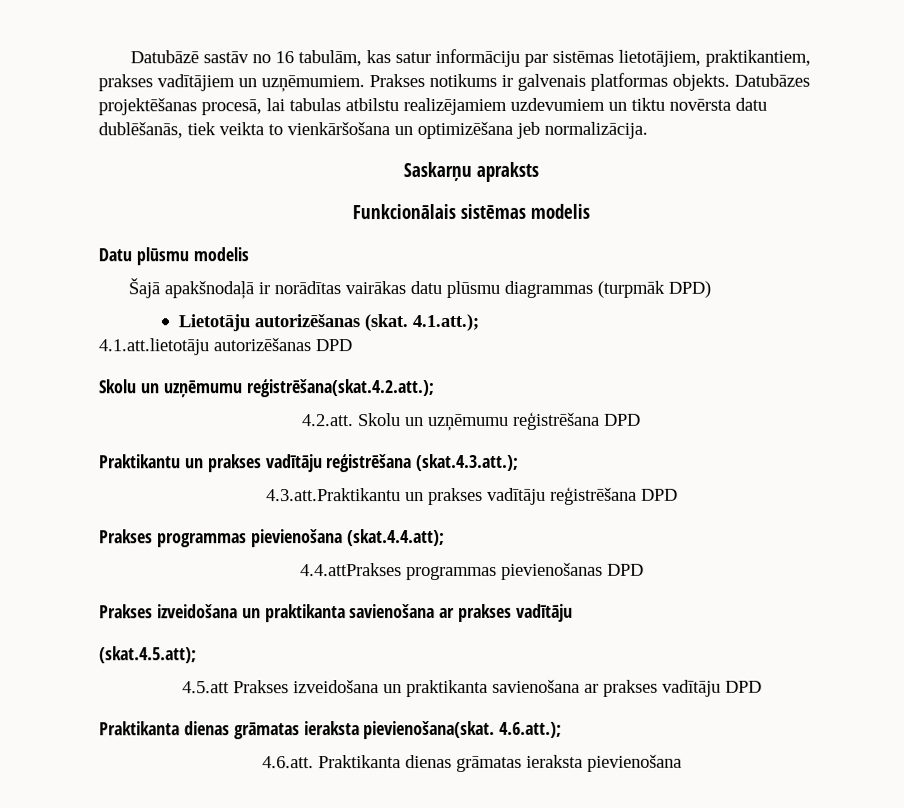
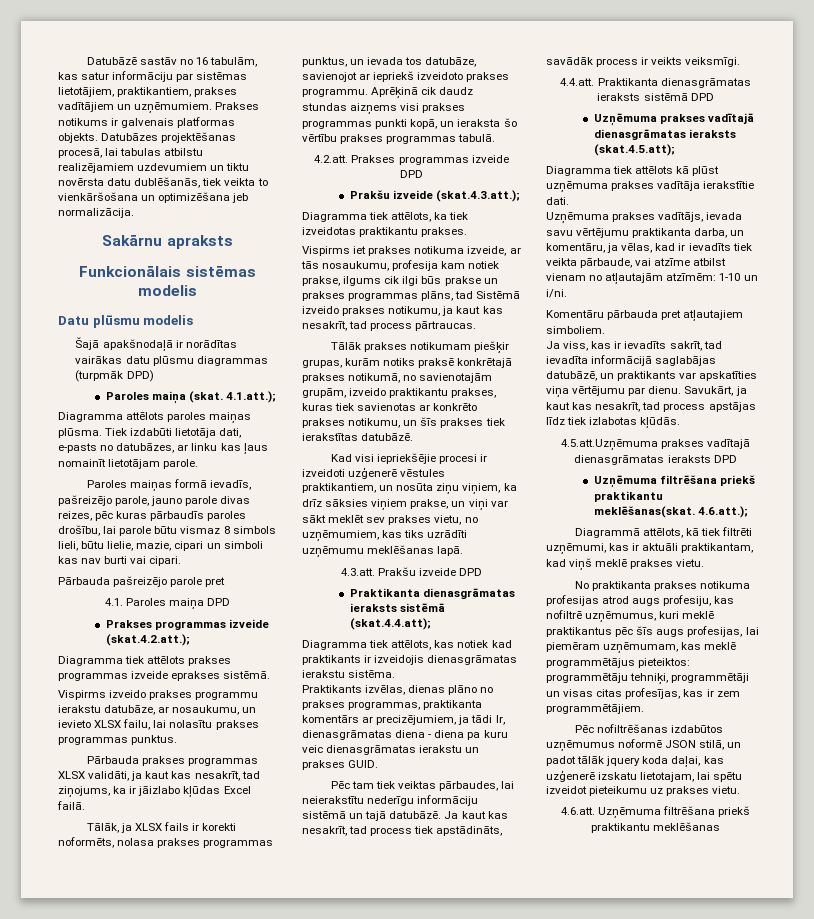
- Saskarņu apraksts
+ Sakārnu apraksts
- Lietotāju autorizēšanas (skat.
+ Paroles maiņa (skat.
- 4.1.att.lietotāju autorizēšanas DPD
- Skolu un uzņēmumu reģistrēšana(skat.4.2.att.);
- 4.2.att. Skolu un uzņēmumu reģistrēšana DPD
- Praktikantu un prakses vadītāju reģistrēšana (skat.4.3.att.);
- 4.3.att.Praktikantu un prakses vadītāju reģistrēšana DPD
- Prakses programmas pievienošana (skat.4.4.att);
- 4.4.attPrakses programmas pievienošanas DPD
- Prakses izveidošana un praktikanta savienošana ar prakses vadītāju
- (skat.4.5.att);
- 4.5.att Prakses izveidošana un praktikanta savienošana ar prakses vadītāju DPD
- Praktikanta dienas grāmatas ieraksta pievienošana(skat. 4.6.att.);
- 4.6.att. Praktikanta dienas grāmatas ieraksta pievienošana
+ Diagramma attēlots paroles maiņas plūsma. Tiek izdabūti lietotāja dati, e-pasts no datubāzes, ar linku kas ļaus nomainīt lietotājam parole.
+ Paroles maiņas formā ievadīs, pašreizējo parole, jauno parole divas reizes, pēc kuras pārbaudīs paroles drošību, lai parole būtu vismaz 8 simbols lieli, būtu lielie, mazie, cipari un simboli kas nav burti vai cipari.
+ Pārbauda pašreizējo parole pret
+ 4.1. Paroles maiņa DPD
+ Prakses programmas izveide (skat.4.2.att.);
+ Diagramma tiek attēlots prakses programmas izveide eprakses sistēmā.
+ Vispirms izveido prakses programmu ierakstu datubāze, ar nosaukumu, un ievieto XLSX failu, lai nolasītu prakses programmas punktus.
+ Pārbauda prakses programmas XLSX validāti, ja kaut kas nesakrīt, tad ziņojums, ka ir jāizlabo kļūdas Excel failā.
+ Tālāk, ja XLSX fails ir korekti noformēts, nolasa prakses programmas punktus, un ievada tos datubāze, savienojot ar iepriekš izveidoto prakses programmu. Aprēķinā cik daudz stundas aizņems visi prakses programmas punkti kopā, un ieraksta šo vērtību prakses programmas tabulā.
+ 4.2.att. Prakses programmas izveide DPD
+ Prakšu izveide (skat.4.3.att.);
+ Diagramma tiek attēlots, ka tiek izveidotas praktikantu prakses.
+ Vispirms iet prakses notikuma izveide, ar tās nosaukumu, profesija kam notiek prakse, ilgums cik ilgi būs prakse un prakses programmas plāns, tad Sistēmā izveido prakses notikumu, ja kaut kas nesakrīt, tad process pārtraucas.
+ Tālāk prakses notikumam piešķir grupas, kurām notiks praksē konkrētajā prakses notikumā, no savienotajām grupām, izveido praktikantu prakses, kuras tiek savienotas ar konkrēto prakses notikumu, un šīs prakses tiek ierakstītas datubāzē.
+ Kad visi iepriekšējie procesi ir izveidoti uzģenerē vēstules praktikantiem, un nosūta ziņu viņiem, ka drīz sāksies viņiem prakse, un viņi var sākt meklēt sev prakses vietu, no uzņēmumiem, kas tiks uzrādīti uzņēmumu meklēšanas lapā.
+ 4.3.att. Prakšu izveide DPD
+ Praktikanta dienasgrāmatas ieraksts sistēmā (skat.4.4.att);
+ Diagramma tiek attēlots, kas notiek kad praktikants ir izveidojis dienasgrāmatas ierakstu sistēma.
+ Praktikants izvēlas, dienas plāno no prakses programmas, praktikanta komentārs ar precizējumiem, ja tādi Ir, dienasgrāmatas diena - diena pa kuru veic dienasgrāmatas ierakstu un prakses GUID.
+ Pēc tam tiek veiktas pārbaudes, lai neierakstītu nederīgu informāciju sistēmā un tajā datubāzē. Ja kaut kas nesakrīt, tad process tiek apstādināts, savādāk process ir veikts veiksmīgi.
+ 4.4.att. Praktikanta dienasgrāmatas ieraksts sistēmā DPD
+ Uzņēmuma prakses vadītajā dienasgrāmatas ieraksts (skat.4.5.att);
+ Diagramma tiek attēlots kā plūst uzņēmuma prakses vadītāja ierakstītie dati.
+ Uzņēmuma prakses vadītājs, ievada savu vērtējumu praktikanta darba, un komentāru, ja vēlas, kad ir ievadīts tiek veikta pārbaude, vai atzīme atbilst vienam no atļautajām atzīmēm: 1-10 un i/ni.
+ Komentāru pārbauda pret atļautajiem simboliem.
+ Ja viss, kas ir ievadīts sakrīt, tad ievadīta informācijā saglabājas datubāzē, un praktikants var apskatīties viņa vērtējumu par dienu. Savukārt, ja kaut kas nesakrīt, tad process apstājas līdz tiek izlabotas kļūdās.
+ 4.5.att.Uzņēmuma prakses vadītajā dienasgrāmatas ieraksts DPD
+ Uzņēmuma filtrēšana priekš praktikantu meklēšanas(skat. 4.6.att.);
+ Diagrammā attēlots, kā tiek filtrēti uzņēmumi, kas ir aktuāli praktikantam, kad viņš meklē prakses vietu.
+ No praktikanta prakses notikuma profesijas atrod augs profesiju, kas nofiltrē uzņēmumus, kuri meklē praktikantus pēc šīs augs profesijas, lai piemēram uzņēmumam, kas meklē programmētājus pieteiktos: programmētāju tehniķi, programmētāji un visas citas profesījas, kas ir zem programmētājiem.
+ Pēc nofiltrēšanas izdabūtos uzņēmumus noformē JSON stilā, un padot tālāk jquery koda daļai, kas uzģenerē izskatu lietotajam, lai spētu izveidot pieteikumu uz prakses vietu.
+ 4.6.att. Uzņēmuma filtrēšana priekš praktikantu meklēšanas

